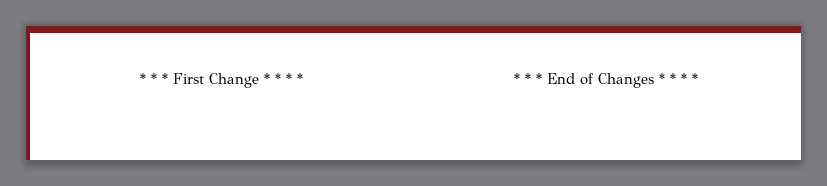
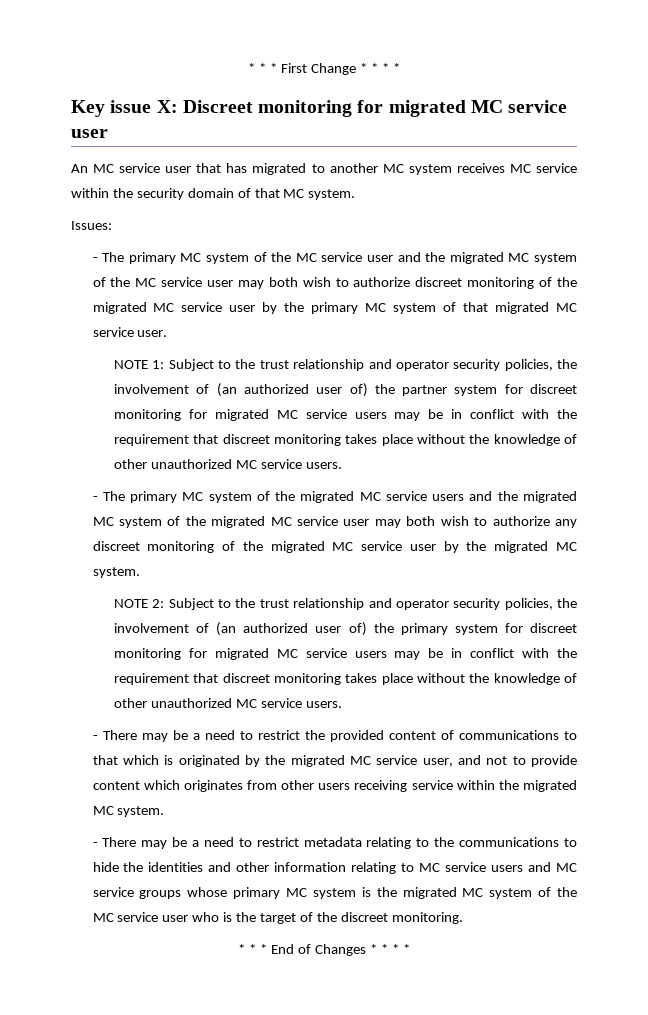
+ Key issue X: Discreet monitoring for migrated MC service user
+ An MC service user that has migrated to another MC system receives MC service within the security domain of that MC system.
+ Issues:
+ - The primary MC system of the MC service user and the migrated MC system of the MC service user may both wish to authorize discreet monitoring of the migrated MC service user by the primary MC system of that migrated MC service user.
+ NOTE 1: Subject to the trust relationship and operator security policies, the involvement of (an authorized user of) the partner system for discreet monitoring for migrated MC service users may be in conflict with the requirement that discreet monitoring takes place without the knowledge of other unauthorized MC service users.
+ - The primary MC system of the migrated MC service users and the migrated MC system of the migrated MC service user may both wish to authorize any discreet monitoring of the migrated MC service user by the migrated MC system.
+ NOTE 2: Subject to the trust relationship and operator security policies, the involvement of (an authorized user of) the primary system for discreet monitoring for migrated MC service users may be in conflict with the requirement that discreet monitoring takes place without the knowledge of other unauthorized MC service users.
+ - There may be a need to restrict the provided content of communications to that which is originated by the migrated MC service user, and not to provide content which originates from other users receiving service within the migrated MC system.
+ - There may be a need to restrict metadata relating to the communications to hide the identities and other information relating to MC service users and MC service groups whose primary MC system is the migrated MC system of the MC service user who is the target of the discreet monitoring.

